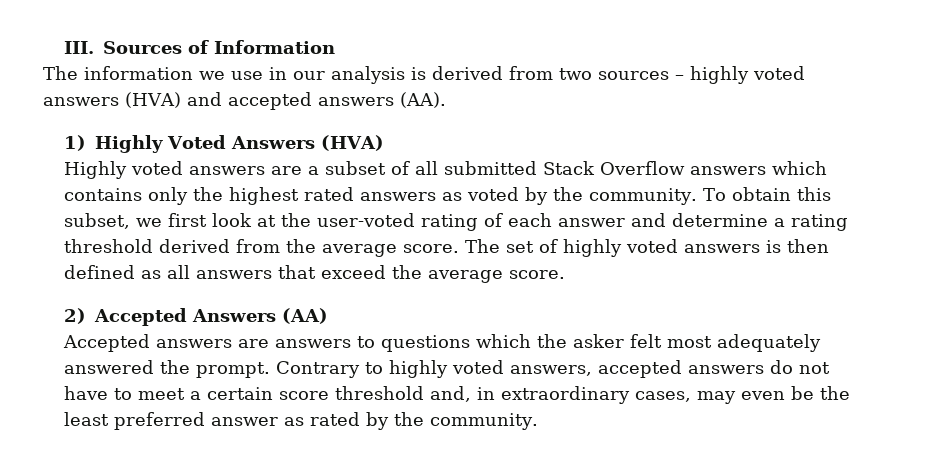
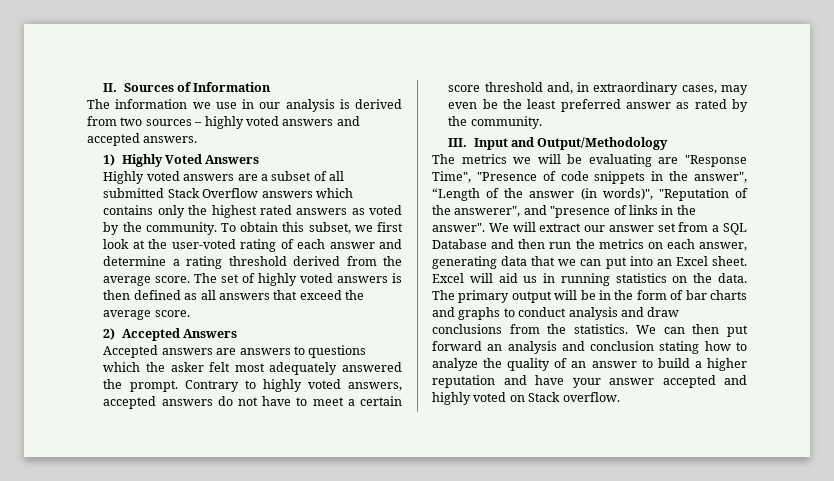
- III. Sources of Information
+ II. Sources of Information
- The information we use in our analysis is derived from two sources – highly voted answers (HVA) and accepted answers (AA).
+ The information we use in our analysis is derived from two sources – highly voted answers and accepted answers.
- 1) Highly Voted Answers (HVA)
+ 1) Highly Voted Answers
- 2) Accepted Answers (AA)
+ 2) Accepted Answers
+ III. Input and Output/Methodology
+ The metrics we will be evaluating are "Response Time", "Presence of code snippets in the answer", “Length of the answer (in words)", "Reputation of the answerer", and "presence of links in the answer". We will extract our answer set from a SQL Database and then run the metrics on each answer, generating data that we can put into an Excel sheet. Excel will aid us in running statistics on the data. The primary output will be in the form of bar charts and graphs to conduct analysis and draw conclusions from the statistics. We can then put forward an analysis and conclusion stating how to analyze the quality of an answer to build a higher reputation and have your answer accepted and highly voted on Stack overflow.

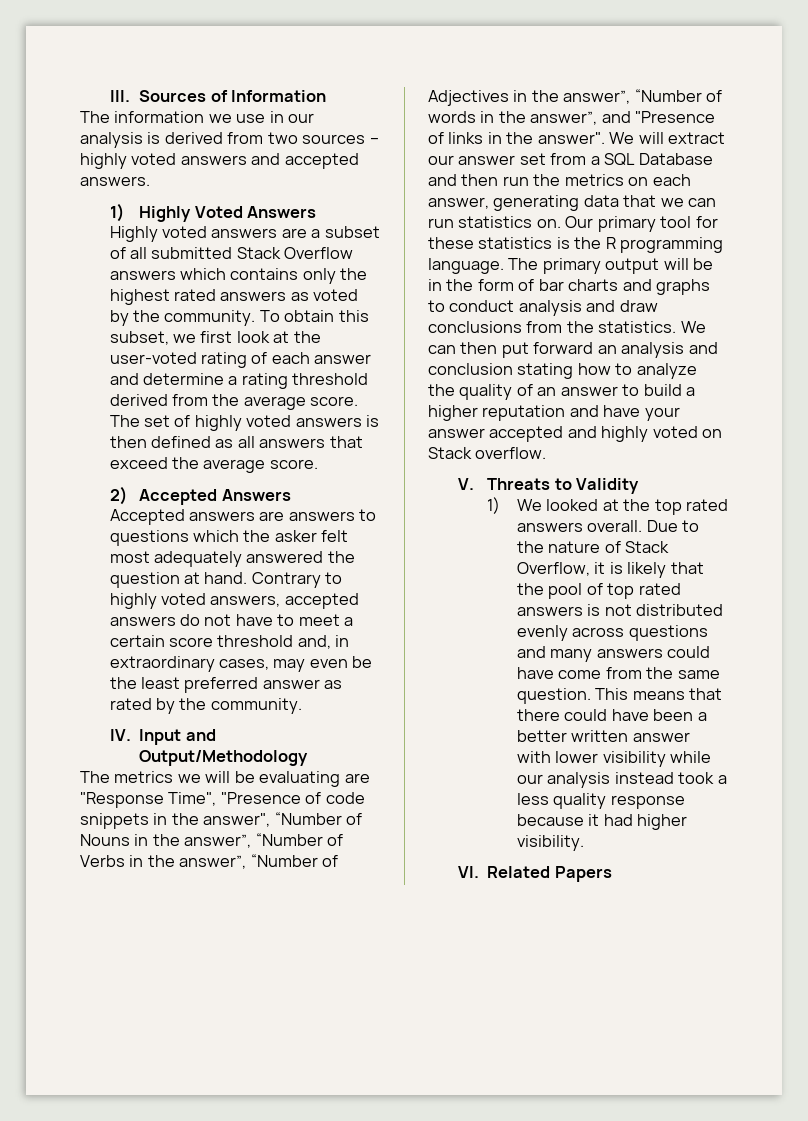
- II. Sources of Information
+ III. Sources of Information
- Accepted answers are answers to questions which the asker felt most adequately answered the prompt.
+ Accepted answers are answers to questions which the asker felt most adequately answered the question at hand.
- III. Input and Output/Methodology
+ IV. Input and Output/Methodology
- The metrics we will be evaluating are "Response Time", "Presence of code snippets in the answer", “Length of the answer (in words)", "Reputation of the answerer", and "presence of links in the answer".
+ The metrics we will be evaluating are "Response Time", "Presence of code snippets in the answer", “Number of Nouns in the answer”, “Number of Verbs in the answer”, “Number of Adjectives in the answer”, “Number of words in the answer”, and "Presence of links in the answer".
- We will extract our answer set from a SQL Database and then run the metrics on each answer, generating data that we can put into an Excel sheet. Excel will aid us in running statistics on the data.
+ We will extract our answer set from a SQL Database and then run the metrics on each answer, generating data that we can run statistics on. Our primary tool for these statistics is the R programming language.
+ V. Threats to Validity
+ 1) We looked at the top rated answers overall. Due to the nature of Stack Overflow, it is likely that the pool of top rated answers is not distributed evenly across questions and many answers could have come from the same question. This means that there could have been a better written answer with lower visibility while our analysis instead took a less quality response because it had higher visibility.
+ VI. Related Papers

